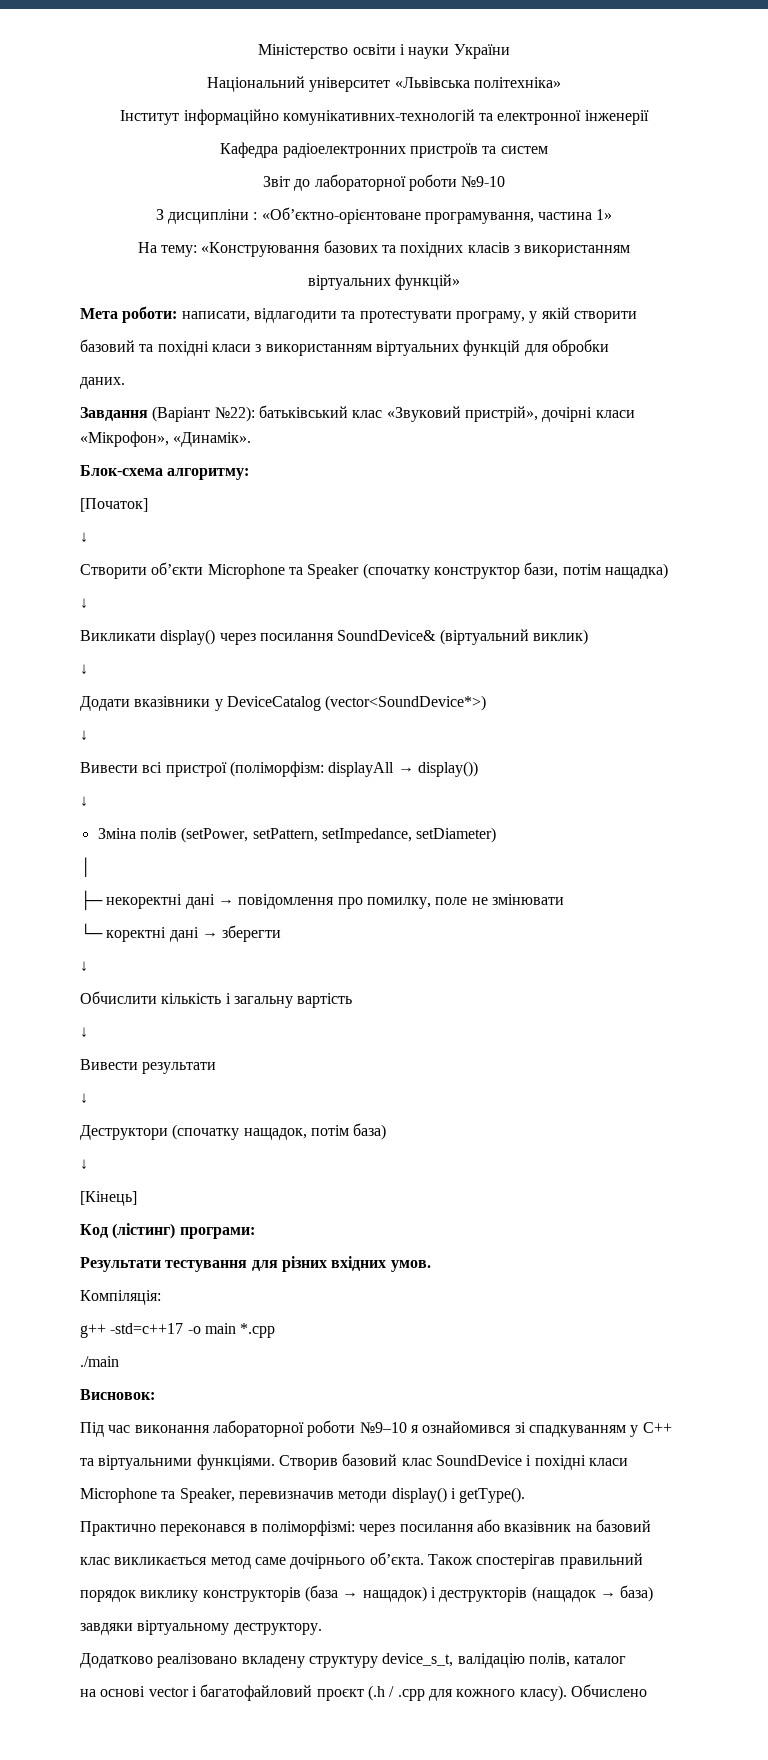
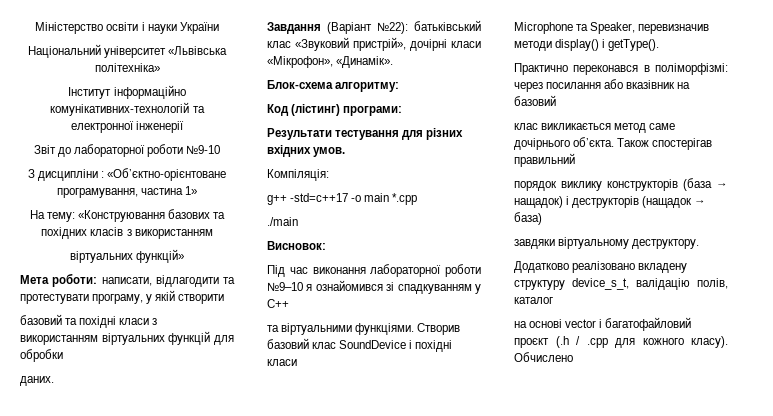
- Кафедра радіоелектронних пристроїв та систем
- [Початок]
- ↓
- Створити об’єкти Microphone та Speaker (спочатку конструктор бази, потім нащадка)
- ↓
- Викликати display() через посилання SoundDevice& (віртуальний виклик)
- ↓
- Додати вказівники у DeviceCatalog (vector<SoundDevice*>)
- ↓
- Вивести всі пристрої (поліморфізм: displayAll → display())
- ↓
- Зміна полів (setPower, setPattern, setImpedance, setDiameter)
- │
- ├─ некоректні дані → повідомлення про помилку, поле не змінювати
- └─ коректні дані → зберегти
- ↓
- Обчислити кількість і загальну вартість
- ↓
- Вивести результати
- ↓
- Деструктори (спочатку нащадок, потім база)
- ↓
- [Кінець]

